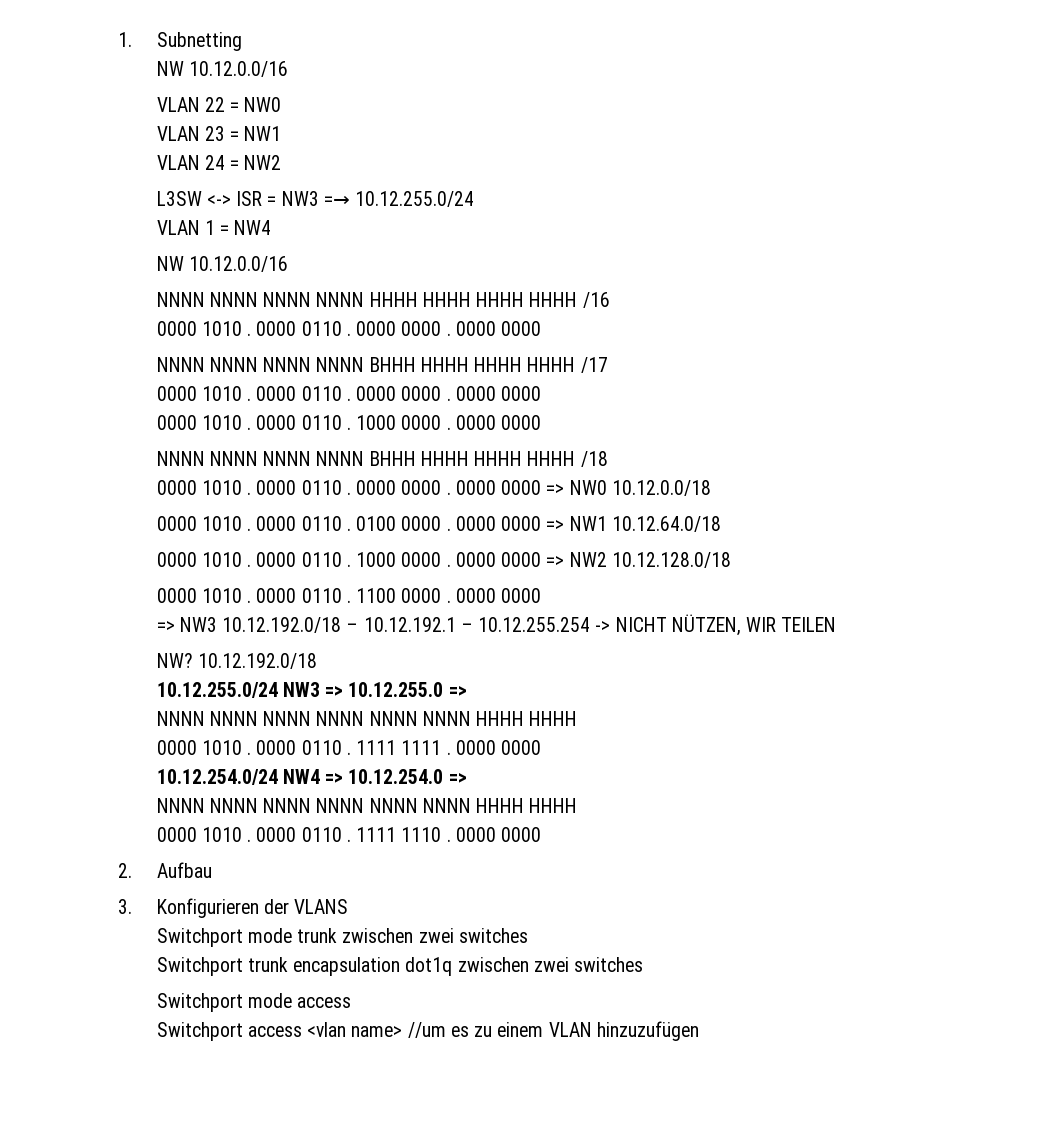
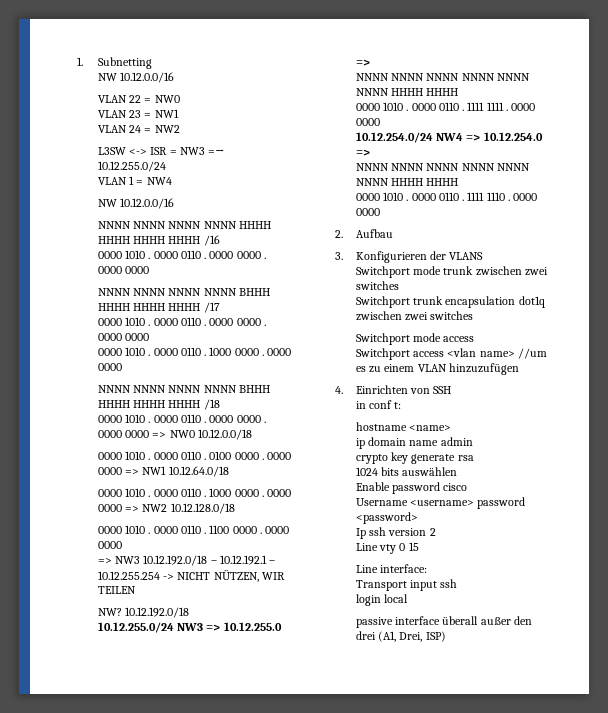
+ 4. Einrichten von SSH
+ in conf t:
+ hostname <name>
+ ip domain name admin
+ crypto key generate rsa
+ 1024 bits auswählen
+ Enable password cisco
+ Username <username> password <password>
+ Ip ssh version 2
+ Line vty 0 15
+ Line interface:
+ Transport input ssh
+ login local
+ passive interface überall außer den drei (A1, Drei, ISP)

